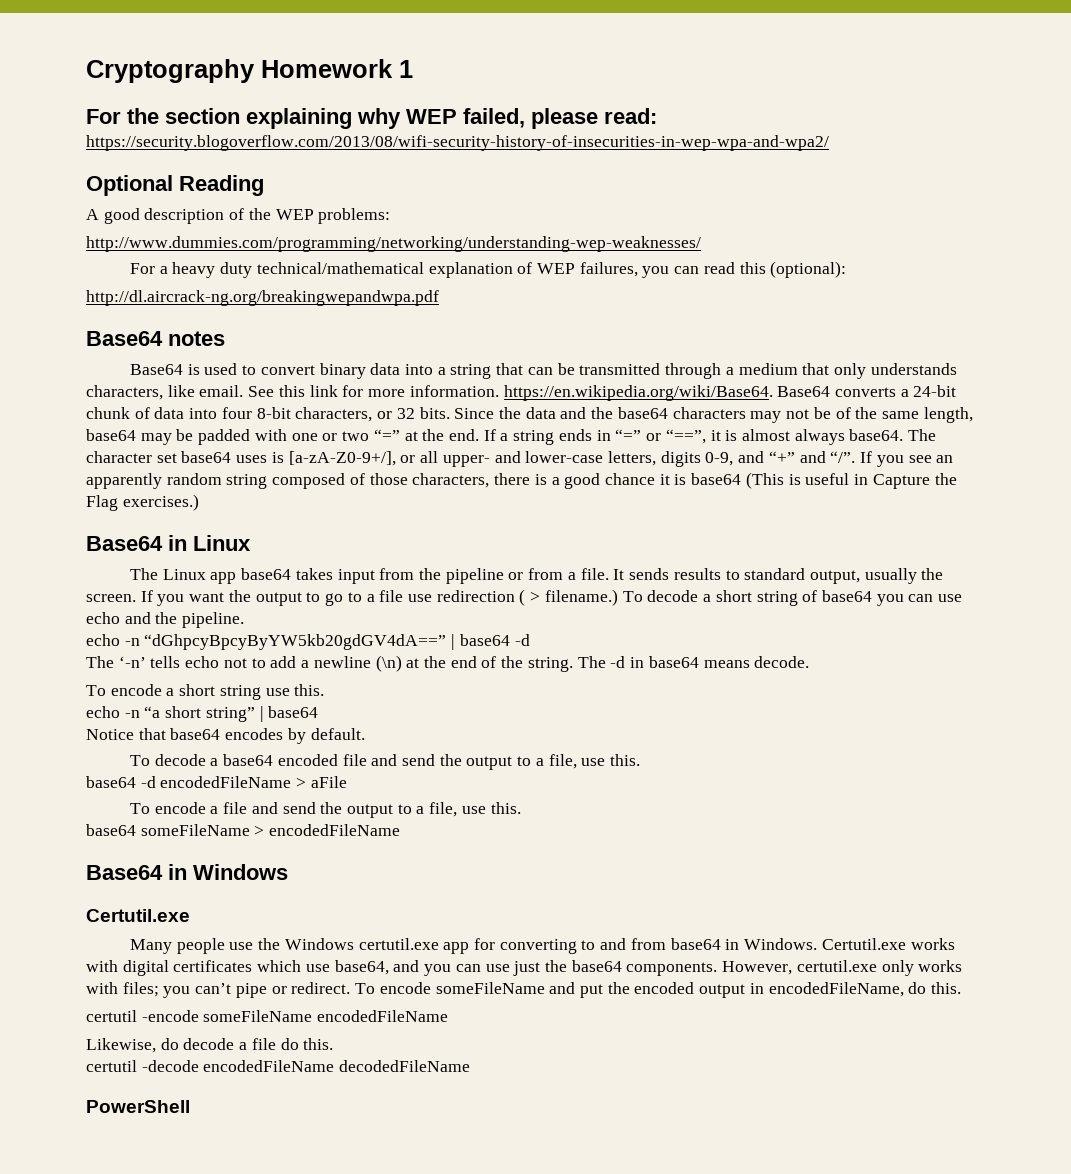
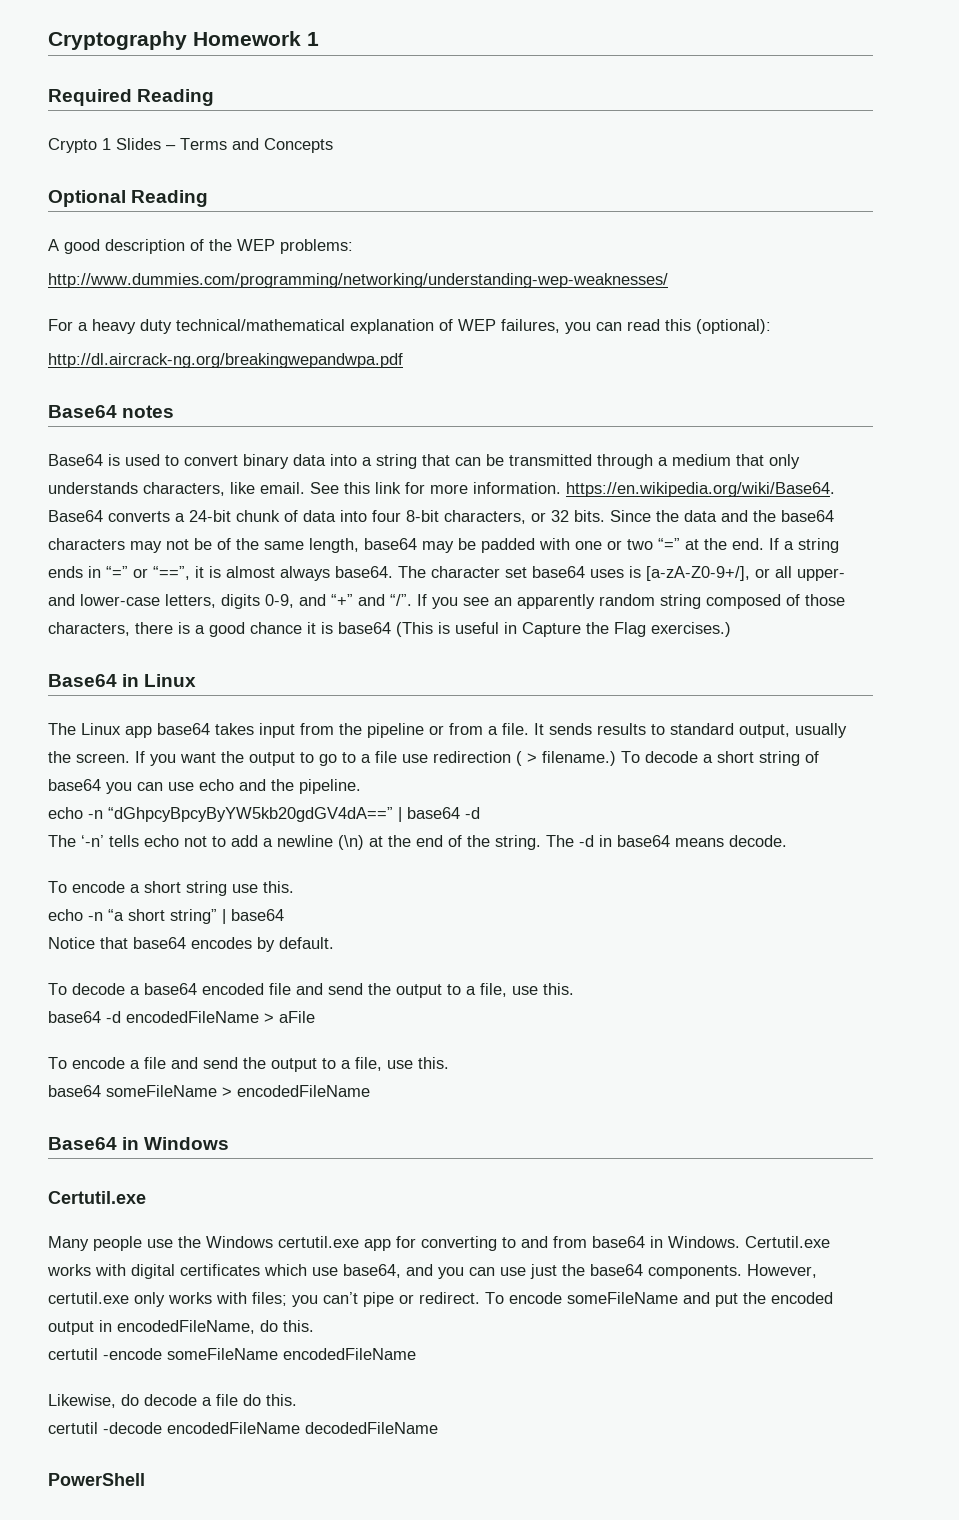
- For the section explaining why WEP failed, please read:
- https://security.blogoverflow.com/2013/08/wifi-security-history-of-insecurities-in-wep-wpa-and-wpa2/
+ Required Reading
+ Crypto 1 Slides – Terms and Concepts

